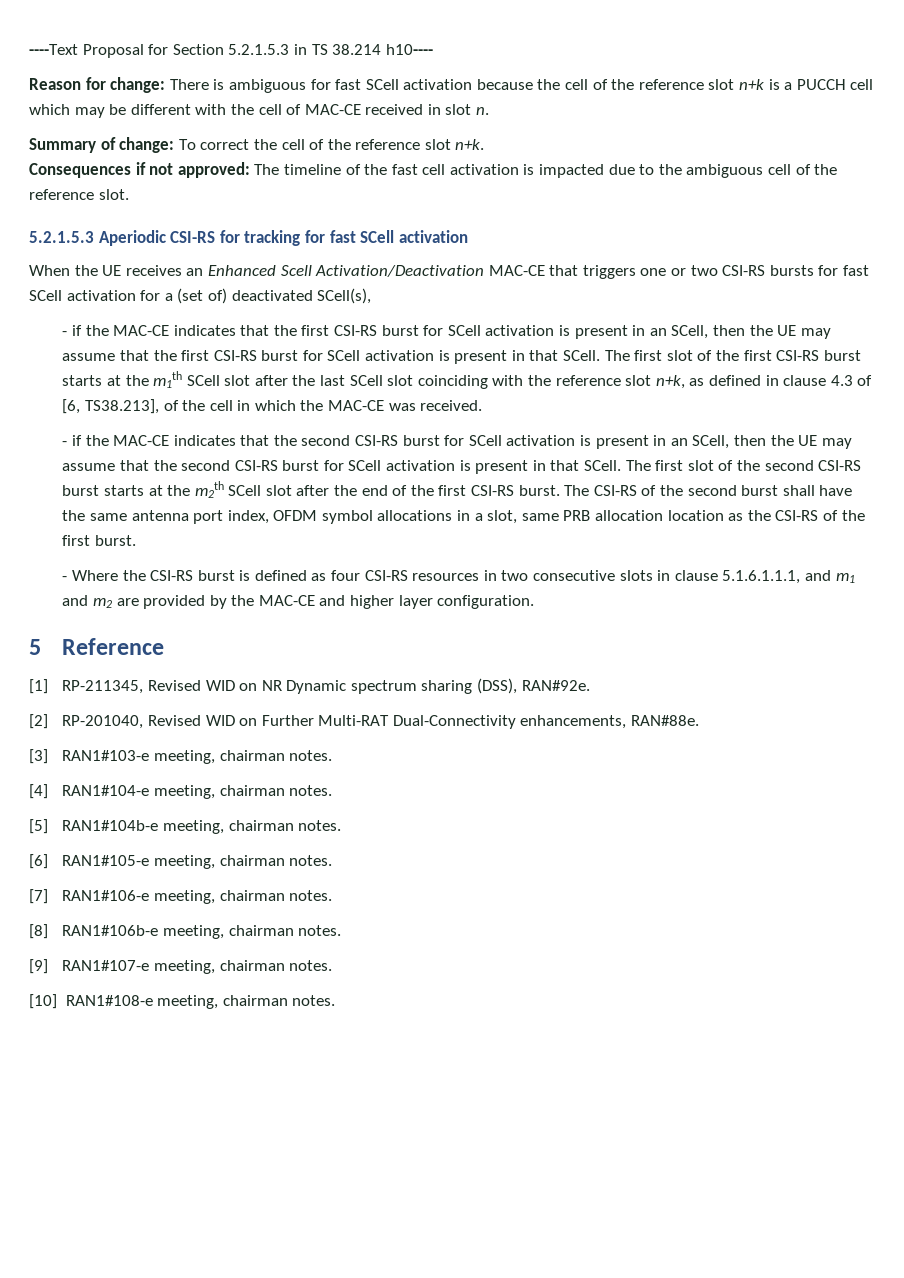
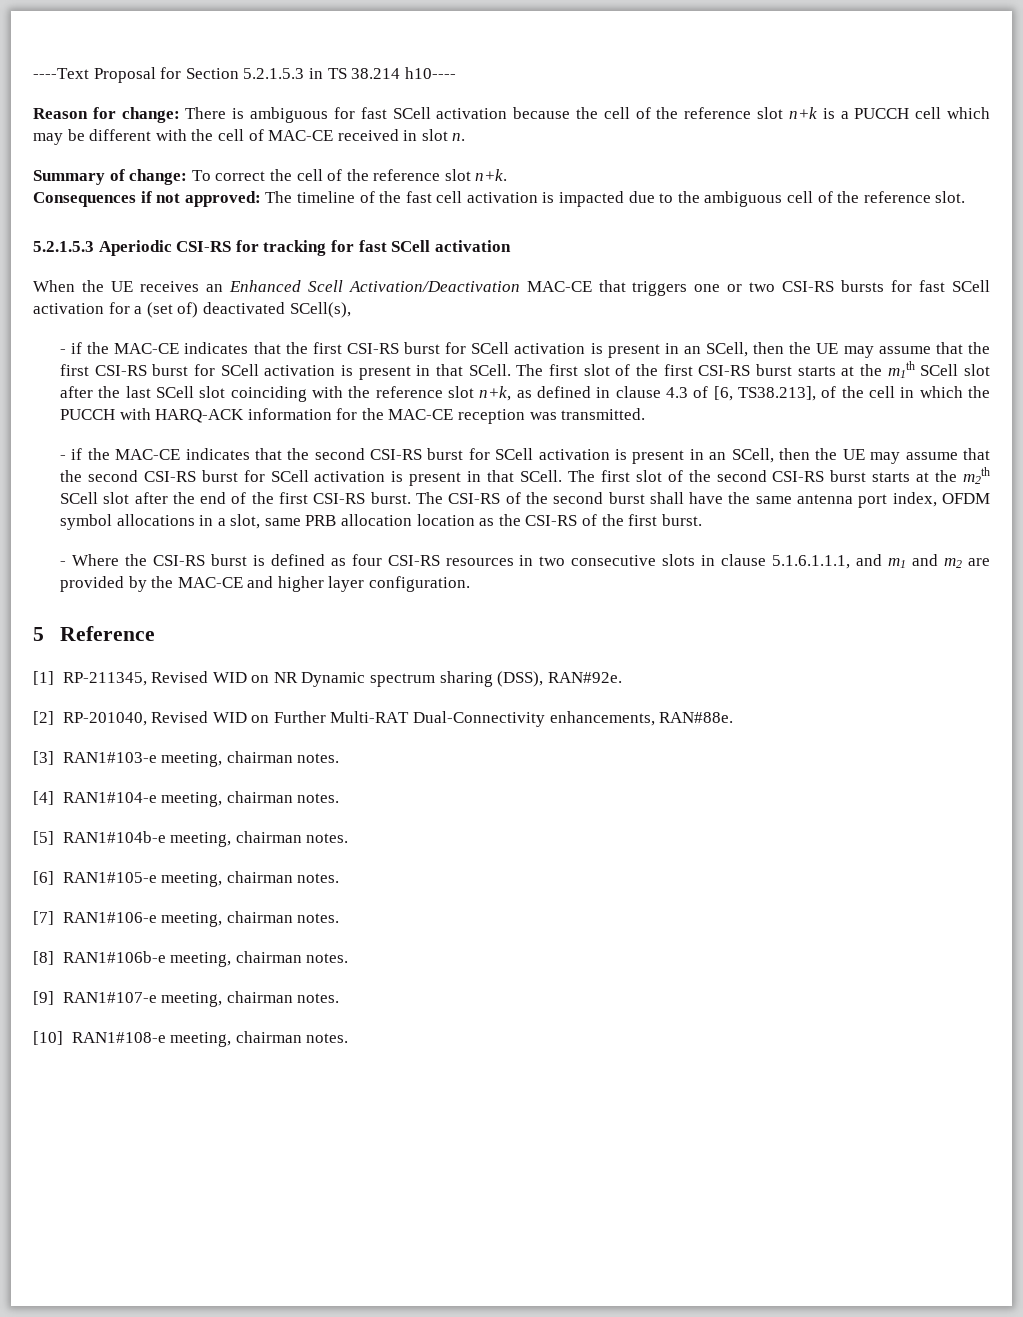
- The first slot of the first CSI-RS burst starts at the m1th SCell slot after the last SCell slot coinciding with the reference slot n+k, as defined in clause 4.3 of [6, TS38.213], of the cell in which the MAC-CE was received.
+ The first slot of the first CSI-RS burst starts at the m1th SCell slot after the last SCell slot coinciding with the reference slot n+k, as defined in clause 4.3 of [6, TS38.213], of the cell in which the PUCCH with HARQ-ACK information for the MAC-CE reception was transmitted.

